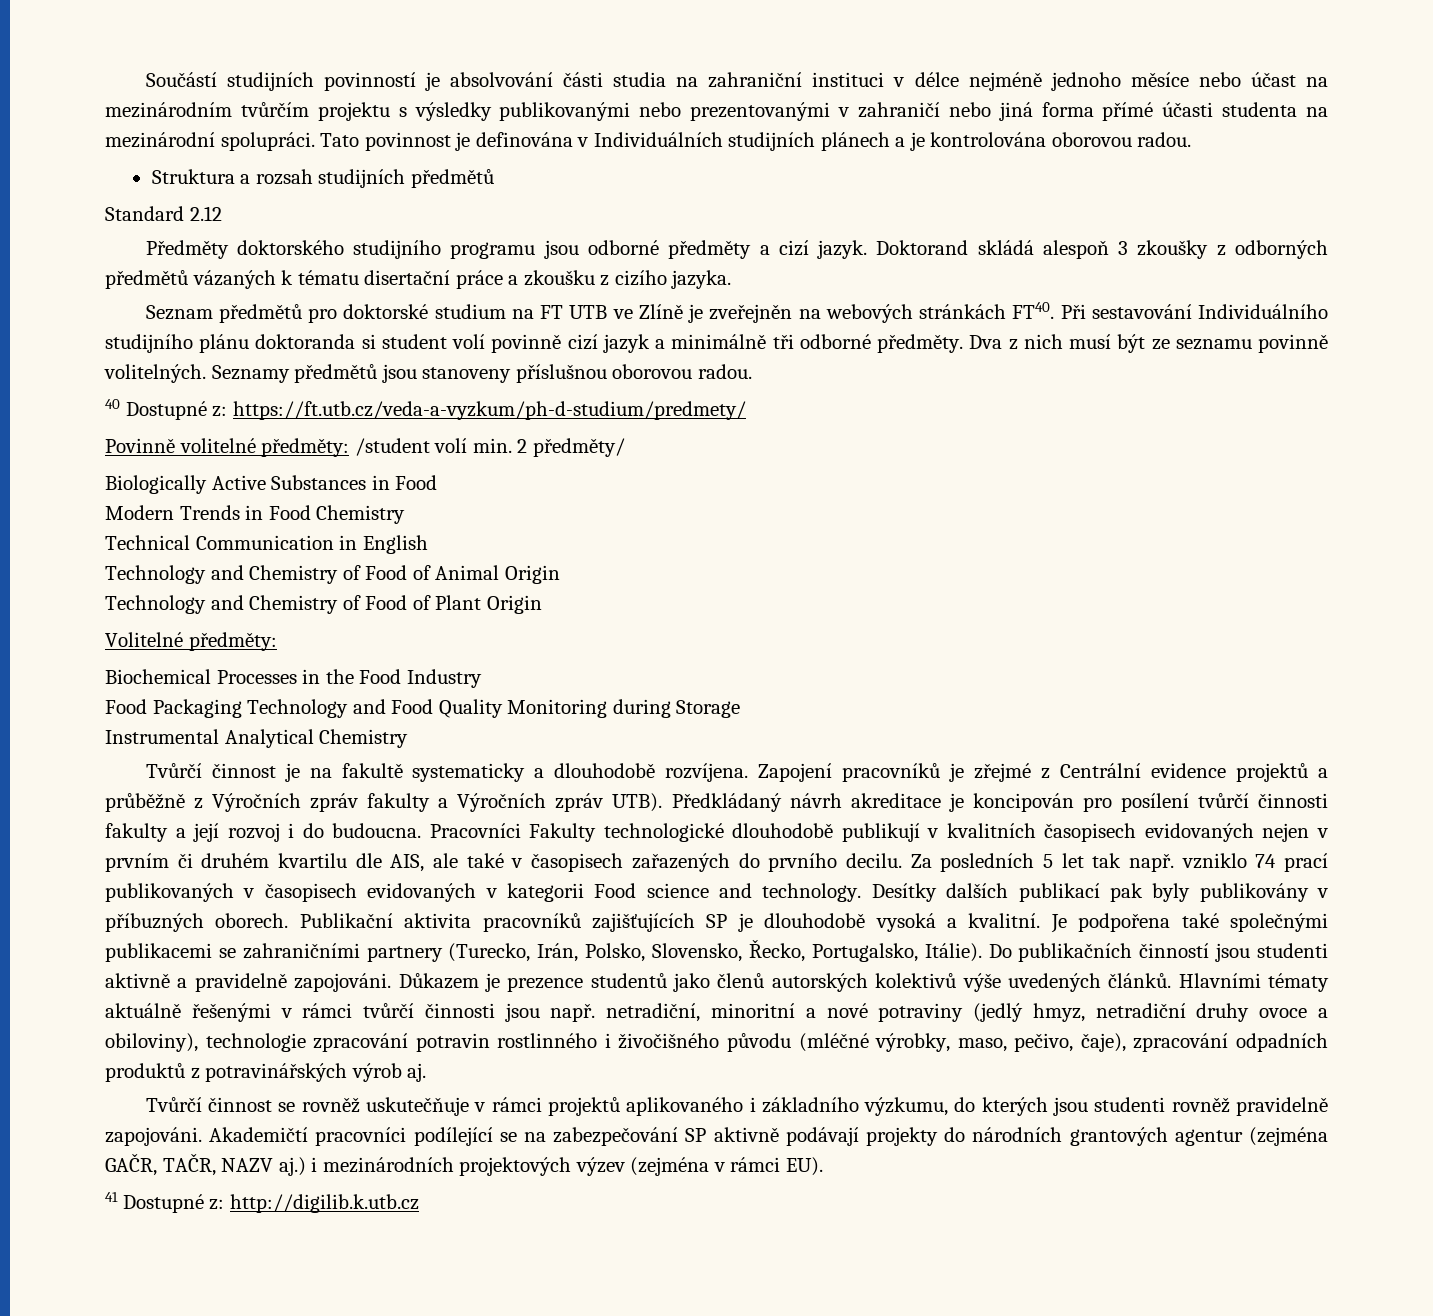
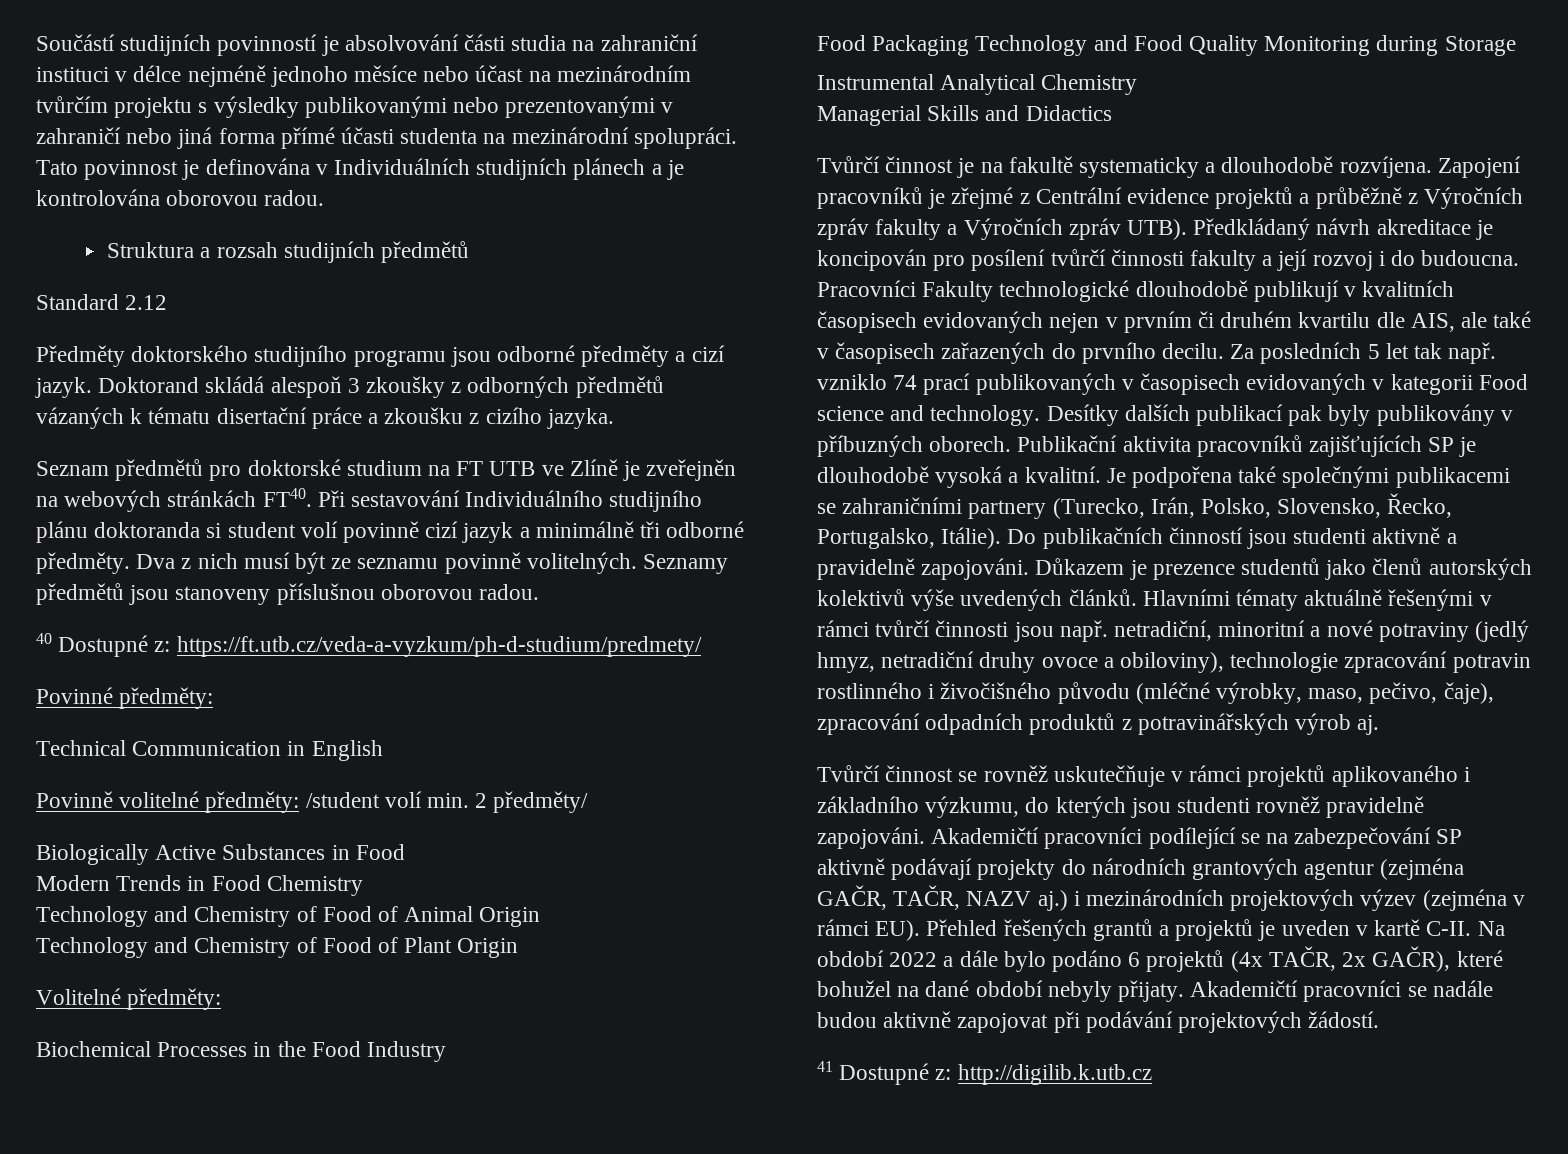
+ Povinné předměty:
+ Technical Communication in English
- Technical Communication in English
+ Managerial Skills and Didactics
- Akademičtí pracovníci podílející se na zabezpečování SP aktivně podávají projekty do národních grantových agentur (zejména GAČR, TAČR, NAZV aj.) i mezinárodních projektových výzev (zejména v rámci EU).
+ Akademičtí pracovníci podílející se na zabezpečování SP aktivně podávají projekty do národních grantových agentur (zejména GAČR, TAČR, NAZV aj.) i mezinárodních projektových výzev (zejména v rámci EU). Přehled řešených grantů a projektů je uveden v kartě C-II. Na období 2022 a dále bylo podáno 6 projektů (4x TAČR, 2x GAČR), které bohužel na dané období nebyly přijaty. Akademičtí pracovníci se nadále budou aktivně zapojovat při podávání projektových žádostí.

